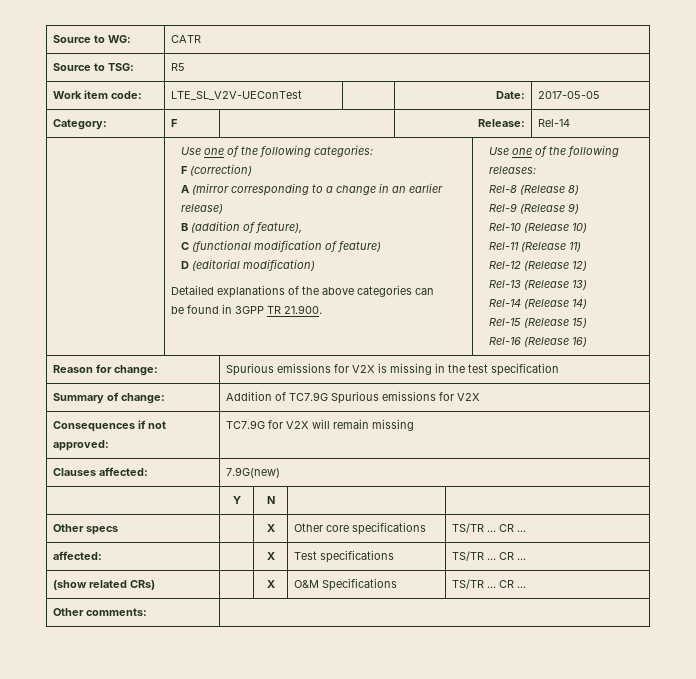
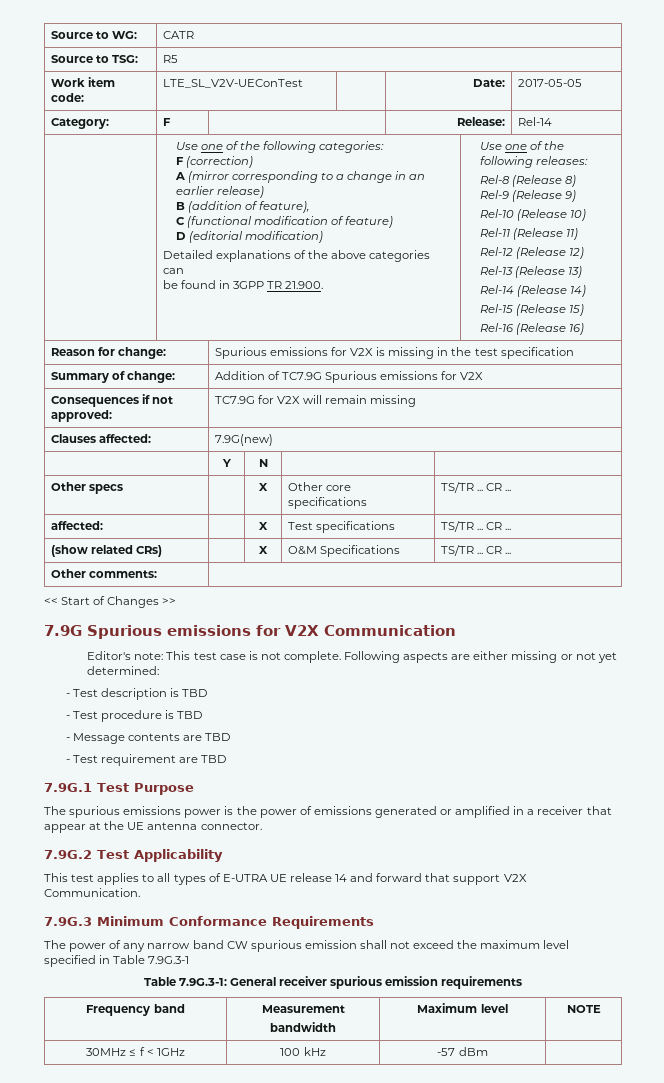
+ << Start of Changes >>
+ 7.9G Spurious emissions for V2X Communication
+ Editor's note: This test case is not complete. Following aspects are either missing or not yet determined:
+ - Test description is TBD
+ - Test procedure is TBD
+ - Message contents are TBD
+ - Test requirement are TBD
+ 7.9G.1 Test Purpose
+ The spurious emissions power is the power of emissions generated or amplified in a receiver that appear at the UE antenna connector.
+ 7.9G.2 Test Applicability
+ This test applies to all types of E-UTRA UE release 14 and forward that support V2X Communication.
+ 7.9G.3 Minimum Conformance Requirements
+ The power of any narrow band CW spurious emission shall not exceed the maximum level specified in Table 7.9G.3-1
+ Table 7.9G.3-1: General receiver spurious emission requirements
+ Frequency band | Measurement
+ bandwidth | Maximum level | NOTE
+ 30MHz ≤ f < 1GHz | 100 kHz | -57 dBm |

